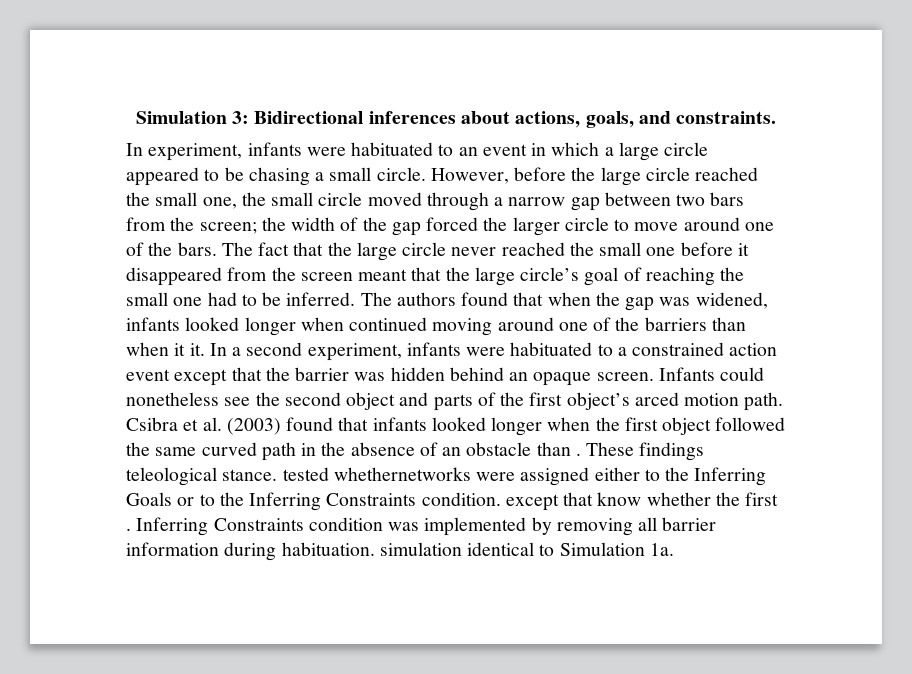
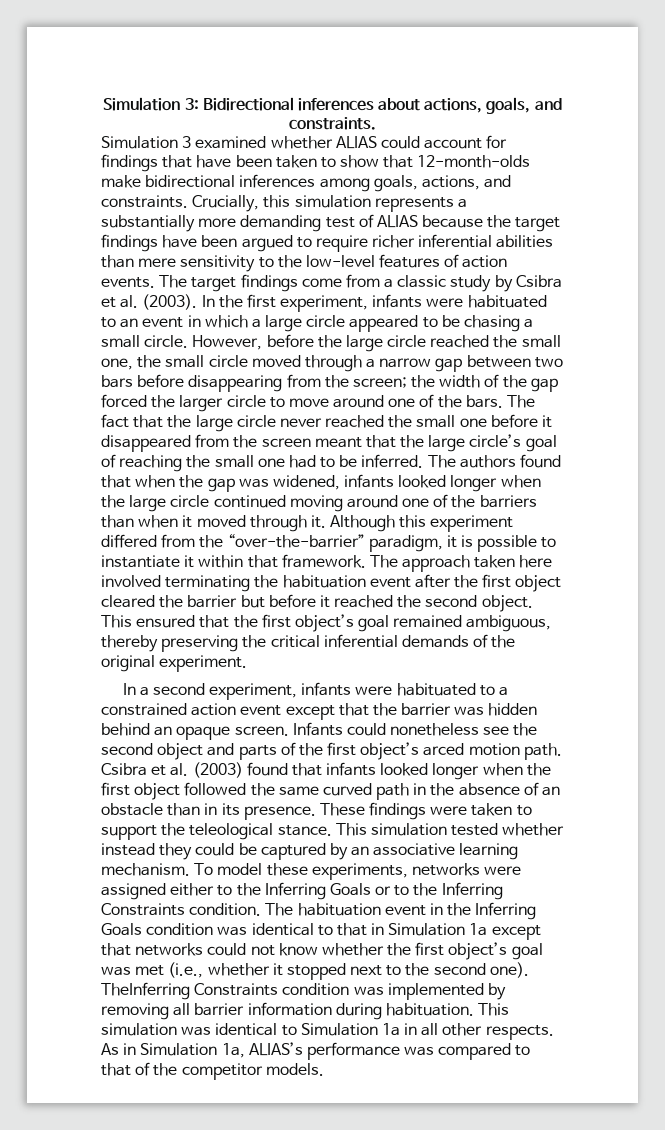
- In experiment, infants were habituated to an event in which a large circle appeared to be chasing a small circle.
+ Simulation 3 examined whether ALIAS could account for findings that have been taken to show that 12-month-olds make bidirectional inferences among goals, actions, and constraints. Crucially, this simulation represents a substantially more demanding test of ALIAS because the target findings have been argued to require richer inferential abilities than mere sensitivity to the low-level features of action events. The target findings come from a classic study by Csibra et al. (2003). In the first experiment, infants were habituated to an event in which a large circle appeared to be chasing a small circle.
- However, before the large circle reached the small one, the small circle moved through a narrow gap between two bars from the screen; the width of the gap forced the larger circle to move around one of the bars.
+ However, before the large circle reached the small one, the small circle moved through a narrow gap between two bars before disappearing from the screen; the width of the gap forced the larger circle to move around one of the bars.
- The authors found that when the gap was widened, infants looked longer when continued moving around one of the barriers than when it it. In a second experiment, infants were habituated to a constrained action event except that the barrier was hidden behind an opaque screen.
+ The authors found that when the gap was widened, infants looked longer when the large circle continued moving around one of the barriers than when it moved through it. Although this experiment differed from the “over-the-barrier” paradigm, it is possible to instantiate it within that framework. The approach taken here involved terminating the habituation event after the first object cleared the barrier but before it reached the second object. This ensured that the first object’s goal remained ambiguous, thereby preserving the critical inferential demands of the original experiment.
+ In a second experiment, infants were habituated to a constrained action event except that the barrier was hidden behind an opaque screen.
- Csibra et al. (2003) found that infants looked longer when the first object followed the same curved path in the absence of an obstacle than . These findings teleological stance. tested whethernetworks were assigned either to the Inferring Goals or to the Inferring Constraints condition. except that know whether the first . Inferring Constraints condition was implemented by removing all barrier information during habituation. simulation identical to Simulation 1a.
+ Csibra et al. (2003) found that infants looked longer when the first object followed the same curved path in the absence of an obstacle than in its presence. These findings were taken to support the teleological stance. This simulation tested whether instead they could be captured by an associative learning mechanism. To model these experiments, networks were assigned either to the Inferring Goals or to the Inferring Constraints condition. The habituation event in the Inferring Goals condition was identical to that in Simulation 1a except that networks could not know whether the first object’s goal was met (i.e., whether it stopped next to the second one). TheInferring Constraints condition was implemented by removing all barrier information during habituation. This simulation was identical to Simulation 1a in all other respects. As in Simulation 1a, ALIAS’s performance was compared to that of the competitor models.

